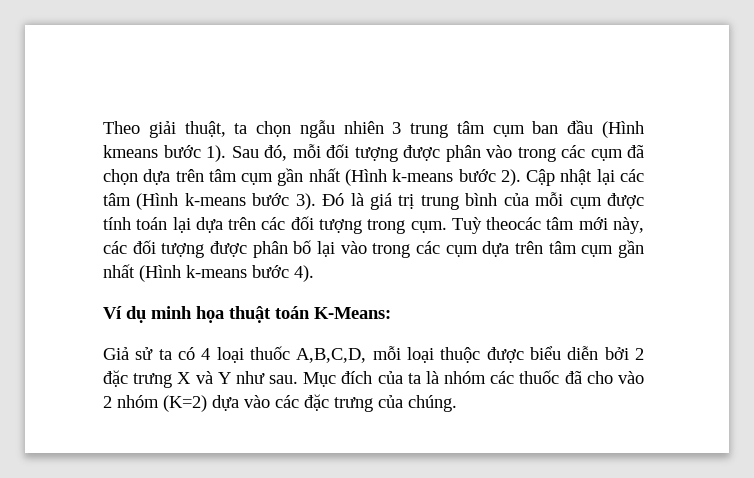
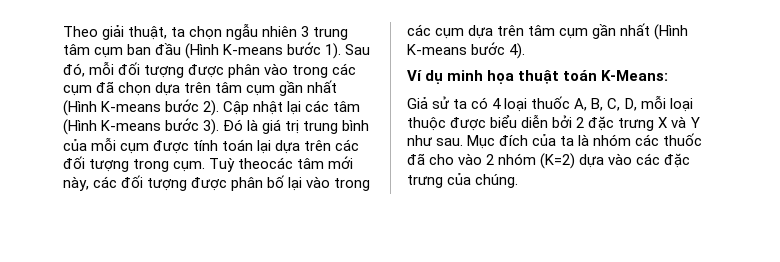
- Theo giải thuật, ta chọn ngẫu nhiên 3 trung tâm cụm ban đầu (Hình kmeans bước 1).
+ Theo giải thuật, ta chọn ngẫu nhiên 3 trung tâm cụm ban đầu (Hình K-means bước 1).
- Sau đó, mỗi đối tượng được phân vào trong các cụm đã chọn dựa trên tâm cụm gần nhất (Hình k-means bước 2).
+ Sau đó, mỗi đối tượng được phân vào trong các cụm đã chọn dựa trên tâm cụm gần nhất (Hình K-means bước 2).
- Cập nhật lại các tâm (Hình k-means bước 3).
+ Cập nhật lại các tâm (Hình K-means bước 3).
- Tuỳ theocác tâm mới này, các đối tượng được phân bố lại vào trong các cụm dựa trên tâm cụm gần nhất (Hình k-means bước 4).
+ Tuỳ theocác tâm mới này, các đối tượng được phân bố lại vào trong các cụm dựa trên tâm cụm gần nhất (Hình K-means bước 4).
- Giả sử ta có 4 loại thuốc A,B,C,D, mỗi loại thuộc được biểu diễn bởi 2 đặc trưng X và Y như sau.
+ Giả sử ta có 4 loại thuốc A, B, C, D, mỗi loại thuộc được biểu diễn bởi 2 đặc trưng X và Y như sau.

